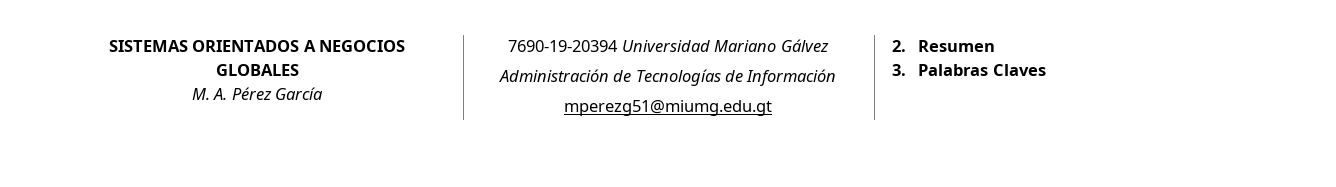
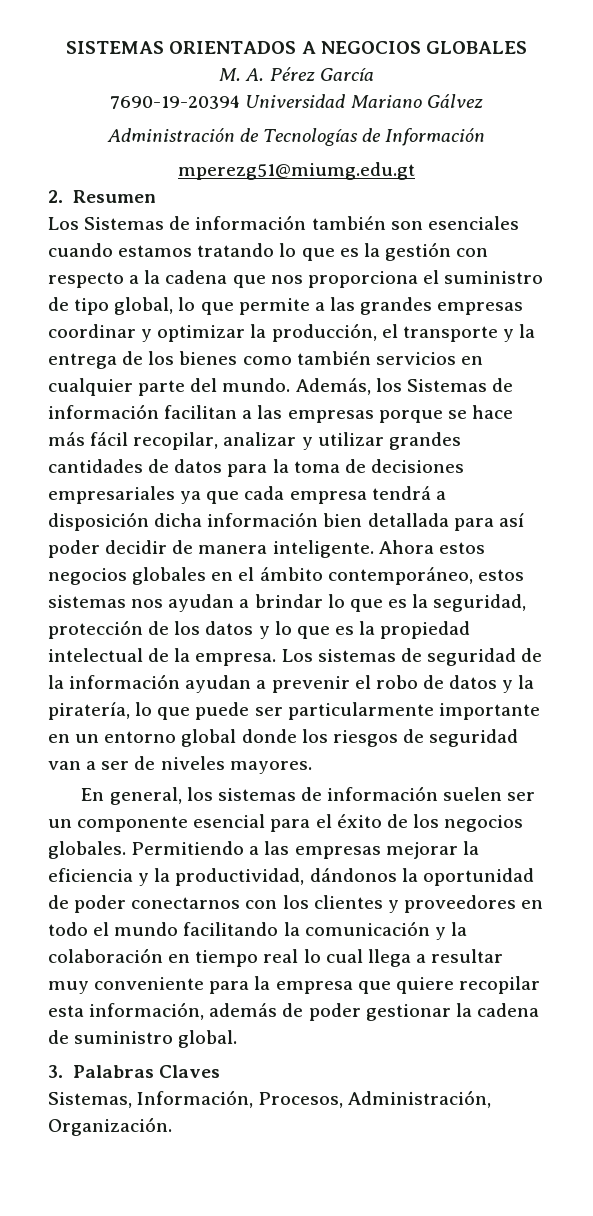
+ Los Sistemas de información también son esenciales cuando estamos tratando lo que es la gestión con respecto a la cadena que nos proporciona el suministro de tipo global, lo que permite a las grandes empresas coordinar y optimizar la producción, el transporte y la entrega de los bienes como también servicios en cualquier parte del mundo. Además, los Sistemas de información facilitan a las empresas porque se hace más fácil recopilar, analizar y utilizar grandes cantidades de datos para la toma de decisiones empresariales ya que cada empresa tendrá a disposición dicha información bien detallada para así poder decidir de manera inteligente. Ahora estos negocios globales en el ámbito contemporáneo, estos sistemas nos ayudan a brindar lo que es la seguridad, protección de los datos y lo que es la propiedad intelectual de la empresa. Los sistemas de seguridad de la información ayudan a prevenir el robo de datos y la piratería, lo que puede ser particularmente importante en un entorno global donde los riesgos de seguridad van a ser de niveles mayores.
+ En general, los sistemas de información suelen ser un componente esencial para el éxito de los negocios globales. Permitiendo a las empresas mejorar la eficiencia y la productividad, dándonos la oportunidad de poder conectarnos con los clientes y proveedores en todo el mundo facilitando la comunicación y la colaboración en tiempo real lo cual llega a resultar muy conveniente para la empresa que quiere recopilar esta información, además de poder gestionar la cadena de suministro global.
  3. Palabras Claves
+ Sistemas, Información, Procesos, Administración, Organización.

